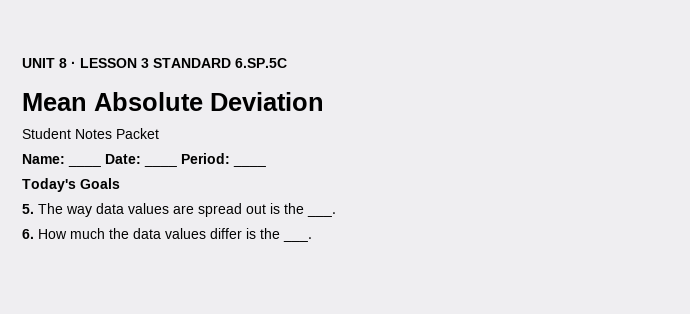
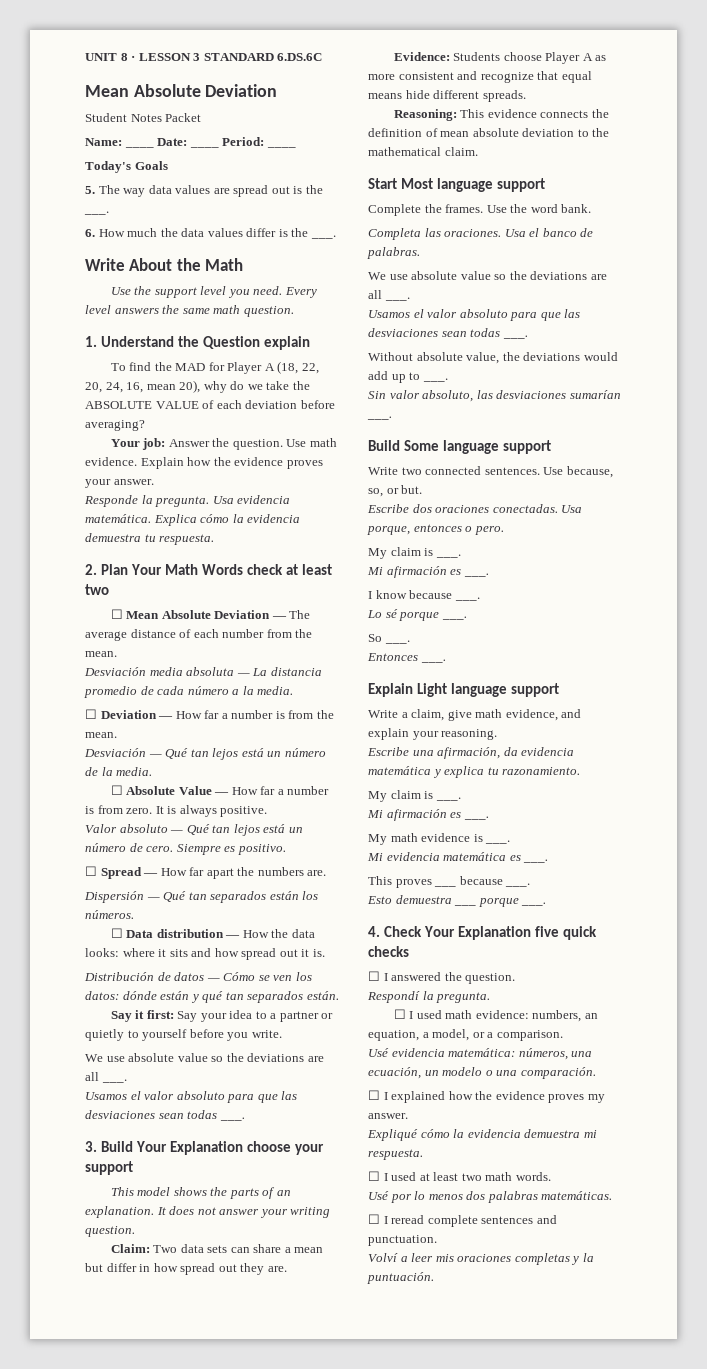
- UNIT 8 · LESSON 3 STANDARD 6.SP.5C
+ UNIT 8 · LESSON 3 STANDARD 6.DS.6C
+ Write About the Math
+ Use the support level you need. Every level answers the same math question.
+ 1. Understand the Question explain
+ To find the MAD for Player A (18, 22, 20, 24, 16, mean 20), why do we take the ABSOLUTE VALUE of each deviation before averaging?
+ Your job: Answer the question. Use math evidence. Explain how the evidence proves your answer.
+ Responde la pregunta. Usa evidencia matemática. Explica cómo la evidencia demuestra tu respuesta.
+ 2. Plan Your Math Words check at least two
+ ☐ Mean Absolute Deviation — The average distance of each number from the mean.
+ Desviación media absoluta — La distancia promedio de cada número a la media.
+ ☐ Deviation — How far a number is from the mean.
+ Desviación — Qué tan lejos está un número de la media.
+ ☐ Absolute Value — How far a number is from zero. It is always positive.
+ Valor absoluto — Qué tan lejos está un número de cero. Siempre es positivo.
+ ☐ Spread — How far apart the numbers are.
+ Dispersión — Qué tan separados están los números.
+ ☐ Data distribution — How the data looks: where it sits and how spread out it is.
+ Distribución de datos — Cómo se ven los datos: dónde están y qué tan separados están.
+ Say it first: Say your idea to a partner or quietly to yourself before you write.
+ We use absolute value so the deviations are all ___.
+ Usamos el valor absoluto para que las desviaciones sean todas ___.
+ 3. Build Your Explanation choose your support
+ This model shows the parts of an explanation. It does not answer your writing question.
+ Claim: Two data sets can share a mean but differ in how spread out they are.
+ Evidence: Students choose Player A as more consistent and recognize that equal means hide different spreads.
+ Reasoning: This evidence connects the definition of mean absolute deviation to the mathematical claim.
+ Start Most language support
+ Complete the frames. Use the word bank.
+ Completa las oraciones. Usa el banco de palabras.
+ We use absolute value so the deviations are all ___.
+ Usamos el valor absoluto para que las desviaciones sean todas ___.
+ Without absolute value, the deviations would add up to ___.
+ Sin valor absoluto, las desviaciones sumarían ___.
+ Build Some language support
+ Write two connected sentences. Use because, so, or but.
+ Escribe dos oraciones conectadas. Usa porque, entonces o pero.
+ My claim is ___.
+ Mi afirmación es ___.
+ I know because ___.
+ Lo sé porque ___.
+ So ___.
+ Entonces ___.
+ Explain Light language support
+ Write a claim, give math evidence, and explain your reasoning.
+ Escribe una afirmación, da evidencia matemática y explica tu razonamiento.
+ My claim is ___.
+ Mi afirmación es ___.
+ My math evidence is ___.
+ Mi evidencia matemática es ___.
+ This proves ___ because ___.
+ Esto demuestra ___ porque ___.
+ 4. Check Your Explanation five quick checks
+ ☐ I answered the question.
+ Respondí la pregunta.
+ ☐ I used math evidence: numbers, an equation, a model, or a comparison.
+ Usé evidencia matemática: números, una ecuación, un modelo o una comparación.
+ ☐ I explained how the evidence proves my answer.
+ Expliqué cómo la evidencia demuestra mi respuesta.
+ ☐ I used at least two math words.
+ Usé por lo menos dos palabras matemáticas.
+ ☐ I reread complete sentences and punctuation.
+ Volví a leer mis oraciones completas y la puntuación.

